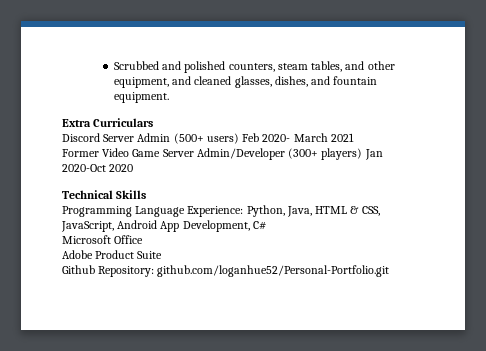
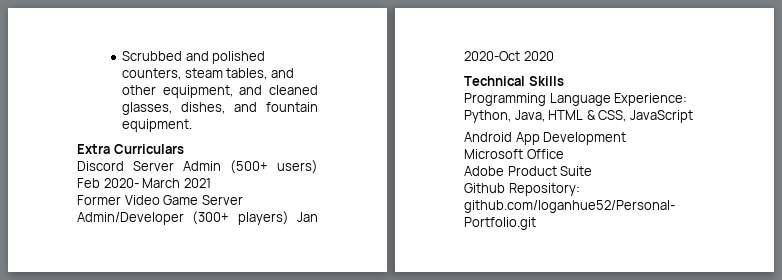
- Programming Language Experience: Python, Java, HTML & CSS, JavaScript, Android App Development, C#
+ Programming Language Experience: Python, Java, HTML & CSS, JavaScript
+ Android App Development

